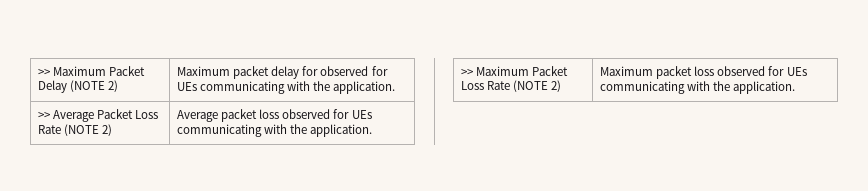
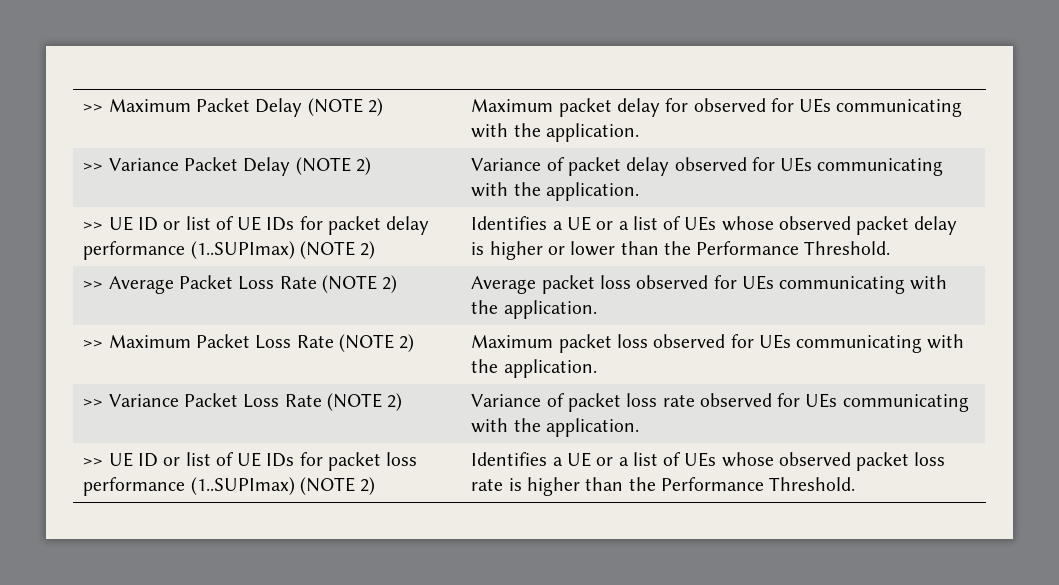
+ >> Variance Packet Delay (NOTE 2) | Variance of packet delay observed for UEs communicating with the application.
+ >> UE ID or list of UE IDs for packet delay performance (1..SUPImax) (NOTE 2) | Identifies a UE or a list of UEs whose observed packet delay is higher or lower than the Performance Threshold.
+ >> Variance Packet Loss Rate (NOTE 2) | Variance of packet loss rate observed for UEs communicating with the application.
+ >> UE ID or list of UE IDs for packet loss performance (1..SUPImax) (NOTE 2) | Identifies a UE or a list of UEs whose observed packet loss rate is higher than the Performance Threshold.

